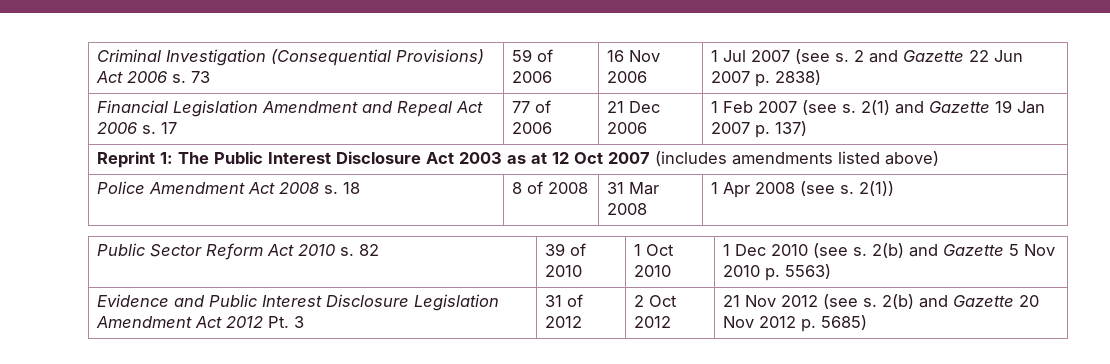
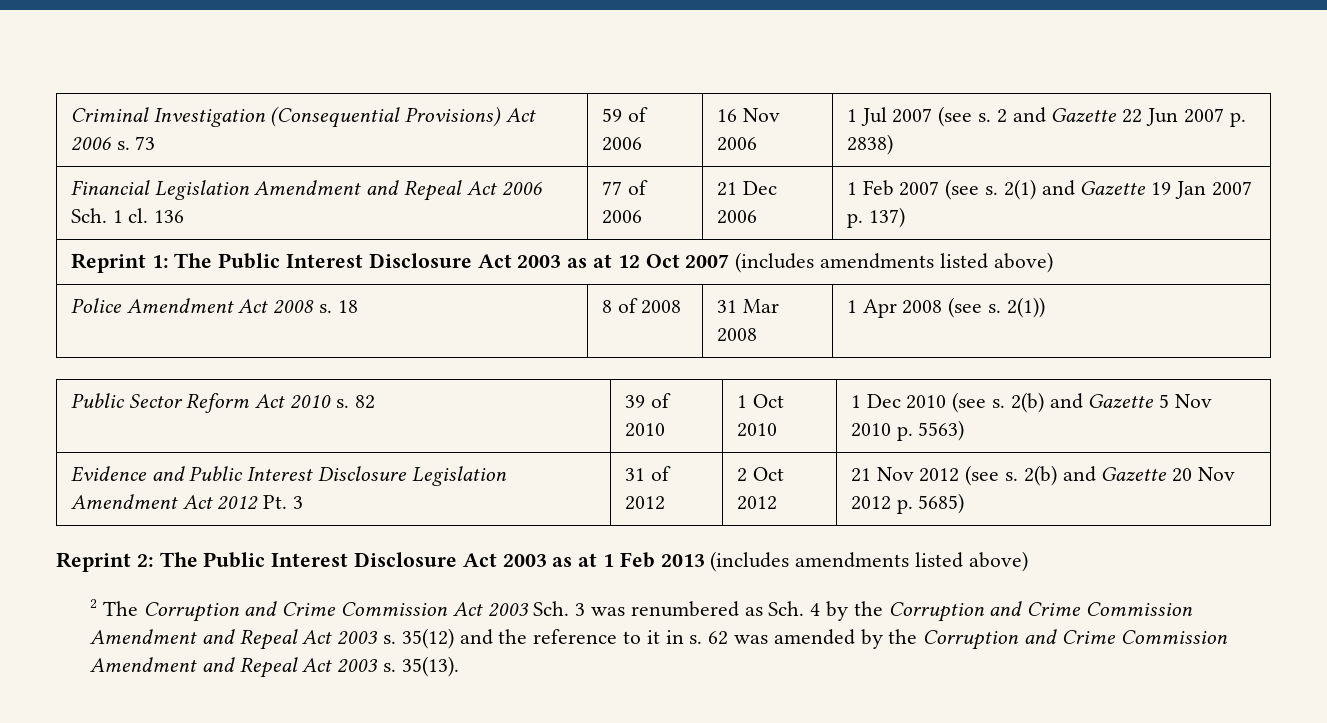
- Financial Legislation Amendment and Repeal Act 2006 s. 17 | 77 of 2006 | 21 Dec 2006 | 1 Feb 2007 (see s. 2(1) and Gazette 19 Jan 2007 p. 137)
+ Financial Legislation Amendment and Repeal Act 2006 Sch. 1 cl. 136 | 77 of 2006 | 21 Dec 2006 | 1 Feb 2007 (see s. 2(1) and Gazette 19 Jan 2007 p. 137)
+ Reprint 2: The Public Interest Disclosure Act 2003 as at 1 Feb 2013 (includes amendments listed above)
+ 2 The Corruption and Crime Commission Act 2003 Sch. 3 was renumbered as Sch. 4 by the Corruption and Crime Commission Amendment and Repeal Act 2003 s. 35(12) and the reference to it in s. 62 was amended by the Corruption and Crime Commission Amendment and Repeal Act 2003 s. 35(13).

